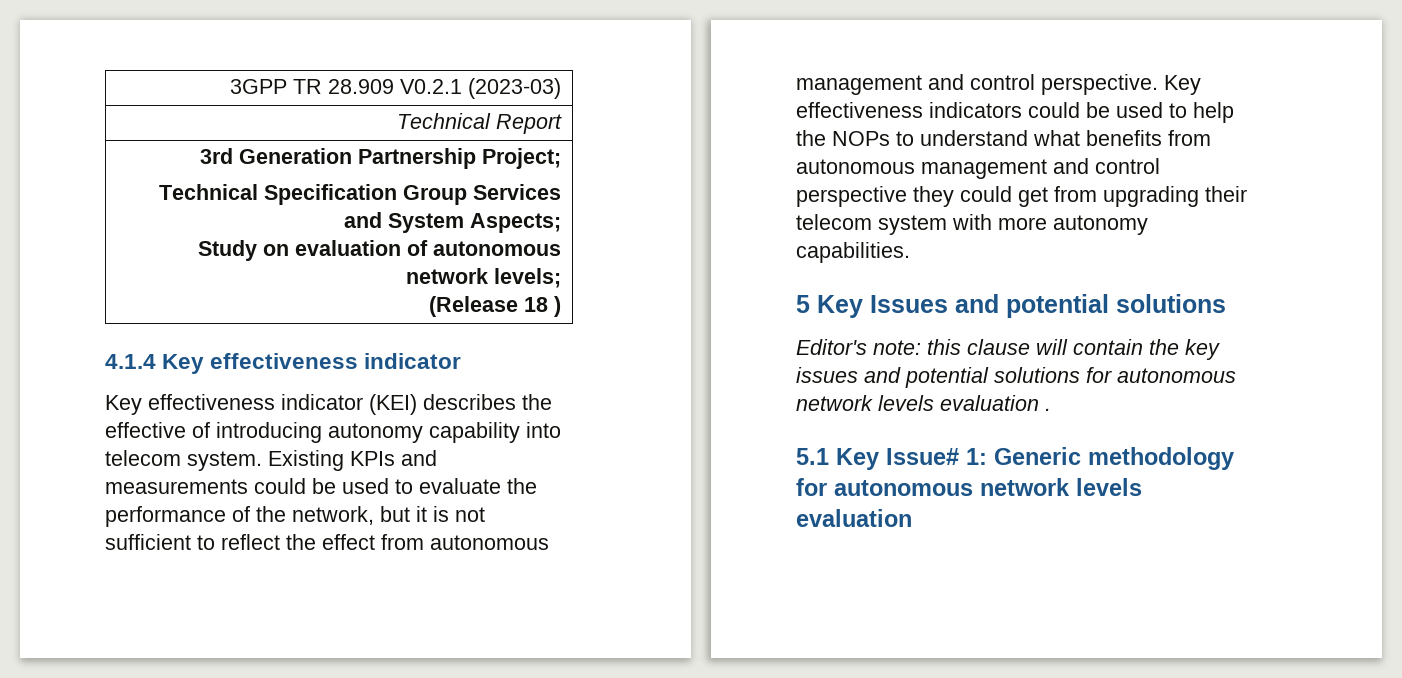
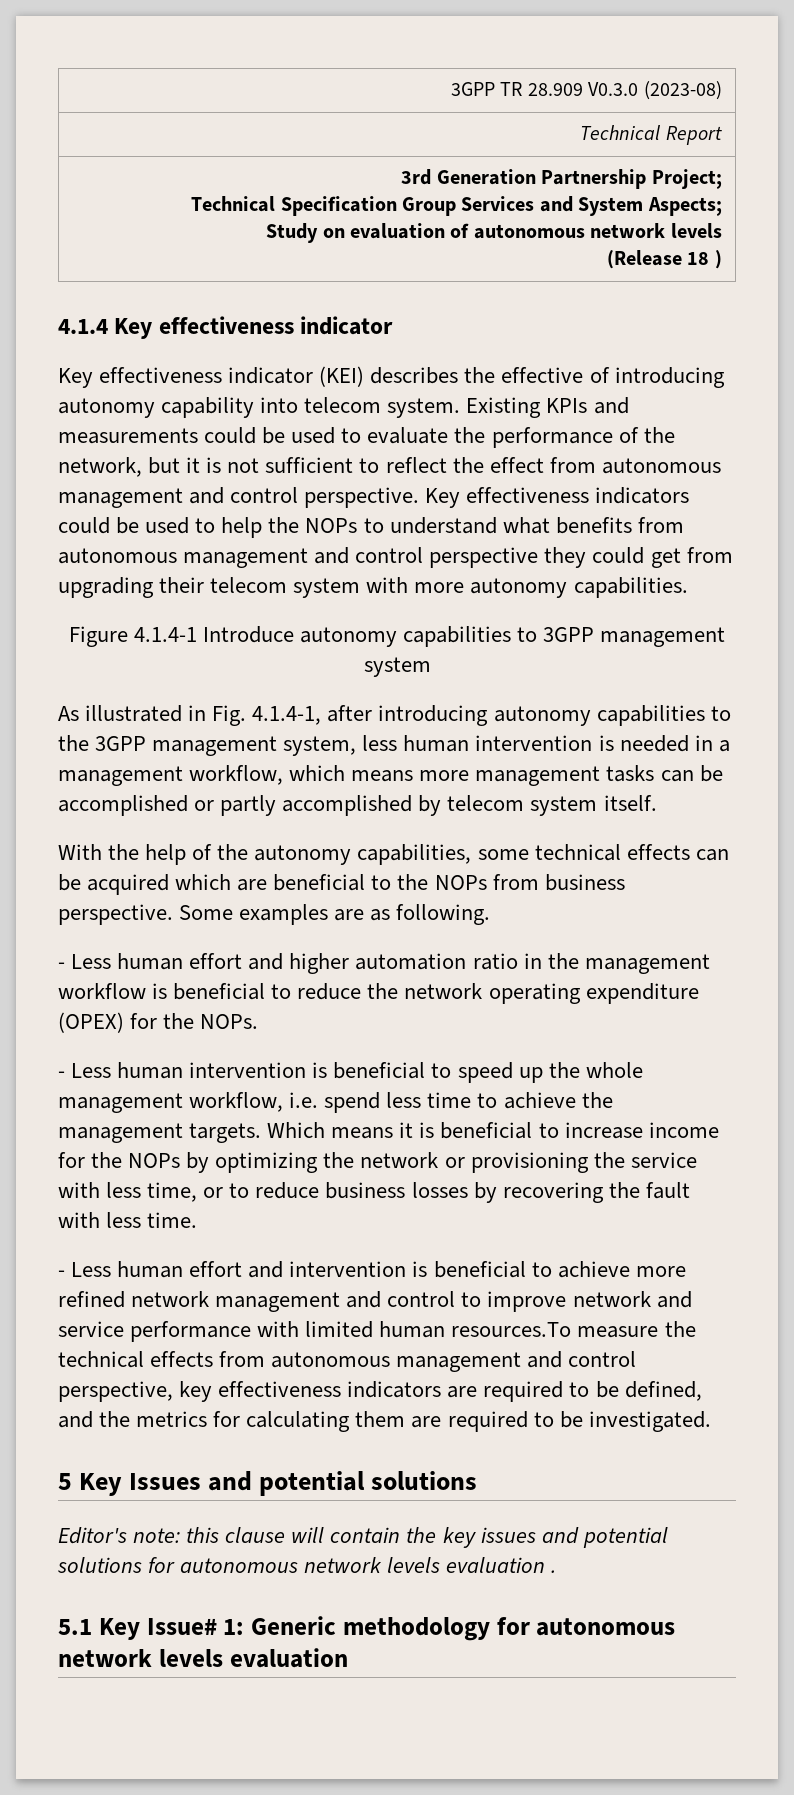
- 3GPP TR 28.909 V0.2.1 (2023-03)
+ 3GPP TR 28.909 V0.3.0 (2023-08)
  3rd Generation Partnership Project;
  Technical Specification Group Services and System Aspects;
- Study on evaluation of autonomous network levels;
+ Study on evaluation of autonomous network levels
+ Figure 4.1.4-1 Introduce autonomy capabilities to 3GPP management system
+ As illustrated in Fig. 4.1.4-1, after introducing autonomy capabilities to the 3GPP management system, less human intervention is needed in a management workflow, which means more management tasks can be accomplished or partly accomplished by telecom system itself.
+ With the help of the autonomy capabilities, some technical effects can be acquired which are beneficial to the NOPs from business perspective. Some examples are as following.
+ - Less human effort and higher automation ratio in the management workflow is beneficial to reduce the network operating expenditure (OPEX) for the NOPs.
+ - Less human intervention is beneficial to speed up the whole management workflow, i.e. spend less time to achieve the management targets. Which means it is beneficial to increase income for the NOPs by optimizing the network or provisioning the service with less time, or to reduce business losses by recovering the fault with less time.
+ - Less human effort and intervention is beneficial to achieve more refined network management and control to improve network and service performance with limited human resources.To measure the technical effects from autonomous management and control perspective, key effectiveness indicators are required to be defined, and the metrics for calculating them are required to be investigated.

